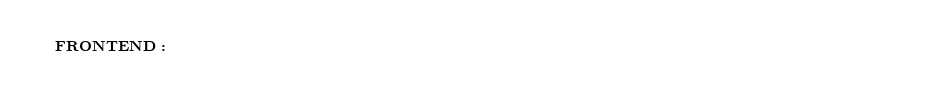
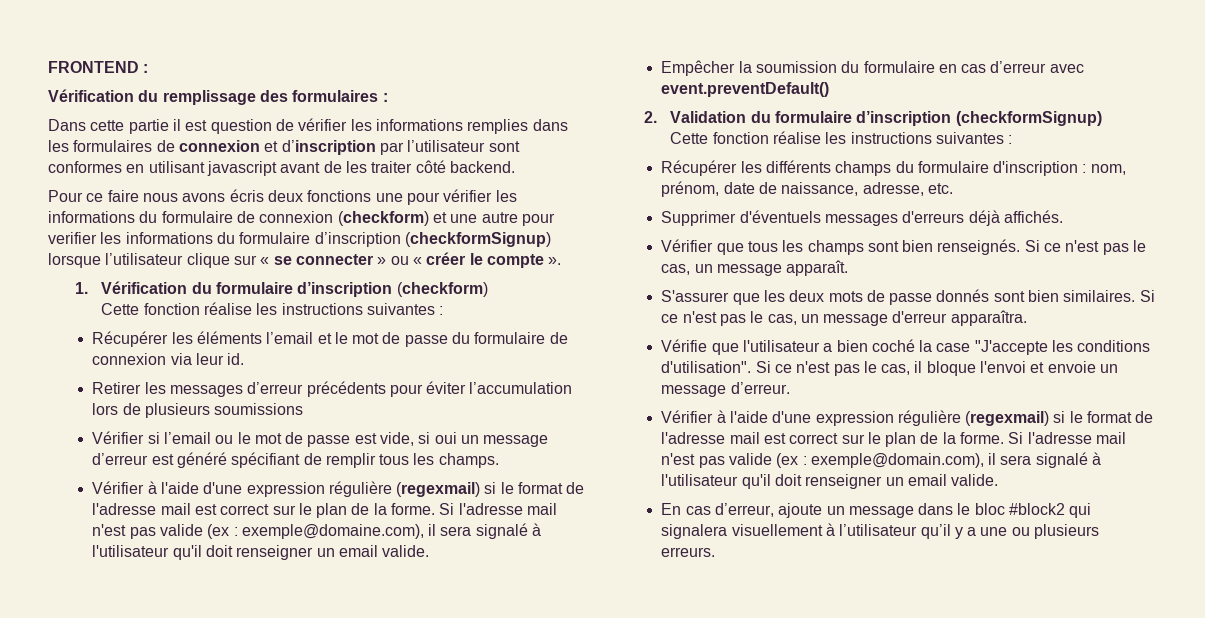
+ Vérification du remplissage des formulaires :
+ Dans cette partie il est question de vérifier les informations remplies dans les formulaires de connexion et d’inscription par l’utilisateur sont conformes en utilisant javascript avant de les traiter côté backend.
+ Pour ce faire nous avons écris deux fonctions une pour vérifier les informations du formulaire de connexion (checkform) et une autre pour verifier les informations du formulaire d’inscription (checkformSignup) lorsque l’utilisateur clique sur « se connecter » ou « créer le compte ».
+ 1. Vérification du formulaire d’inscription (checkform)
+ Cette fonction réalise les instructions suivantes :
+ Récupérer les éléments l’email et le mot de passe du formulaire de connexion via leur id.
+ Retirer les messages d’erreur précédents pour éviter l’accumulation lors de plusieurs soumissions
+ Vérifier si l’email ou le mot de passe est vide, si oui un message d’erreur est généré spécifiant de remplir tous les champs.
+ Vérifier à l'aide d'une expression régulière (regexmail) si le format de l'adresse mail est correct sur le plan de la forme. Si l'adresse mail n'est pas valide (ex : exemple@domaine.com), il sera signalé à l'utilisateur qu'il doit renseigner un email valide.
+ Empêcher la soumission du formulaire en cas d’erreur avec event.preventDefault()
+ 2. Validation du formulaire d’inscription (checkformSignup)
+ Cette fonction réalise les instructions suivantes :
+ Récupérer les différents champs du formulaire d'inscription : nom, prénom, date de naissance, adresse, etc.
+ Supprimer d'éventuels messages d'erreurs déjà affichés.
+ Vérifier que tous les champs sont bien renseignés. Si ce n'est pas le cas, un message apparaît.
+ S'assurer que les deux mots de passe donnés sont bien similaires. Si ce n'est pas le cas, un message d'erreur apparaîtra.
+ Vérifie que l'utilisateur a bien coché la case "J'accepte les conditions d'utilisation". Si ce n'est pas le cas, il bloque l'envoi et envoie un message d’erreur.
+ Vérifier à l'aide d'une expression régulière (regexmail) si le format de l'adresse mail est correct sur le plan de la forme. Si l'adresse mail n'est pas valide (ex : exemple@domain.com), il sera signalé à l'utilisateur qu'il doit renseigner un email valide.
+ En cas d’erreur, ajoute un message dans le bloc #block2 qui signalera visuellement à l’utilisateur qu’il y a une ou plusieurs erreurs.

